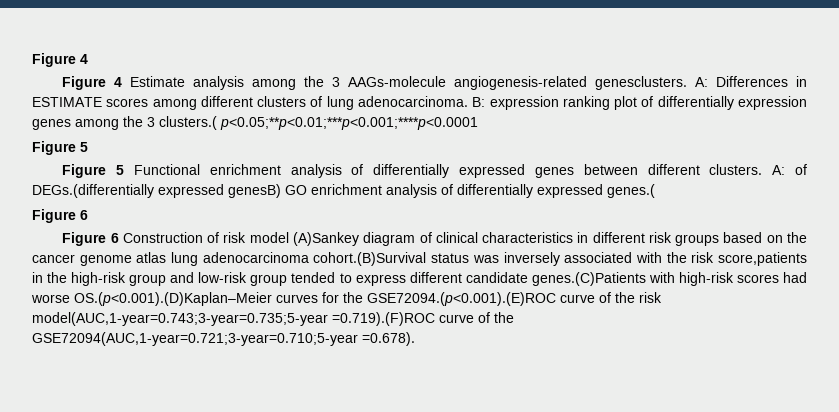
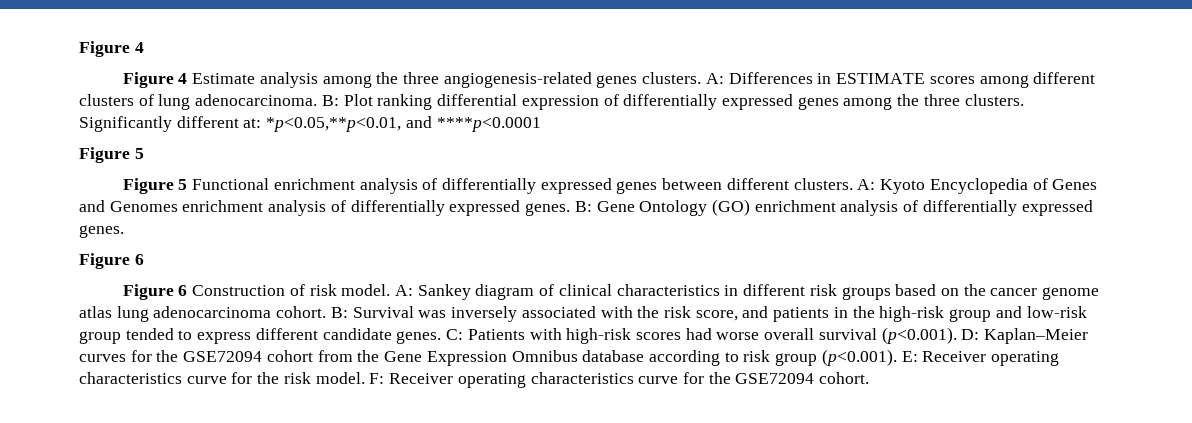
- Figure 4 Estimate analysis among the 3 AAGs-molecule angiogenesis-related genesclusters.
+ Figure 4 Estimate analysis among the three angiogenesis-related genes clusters.
- B: expression ranking plot of differentially expression genes among the 3 clusters.( p<0.05;**p<0.01;***p<0.001;****p<0.0001
+ B: Plot ranking differential expression of differentially expressed genes among the three clusters. Significantly different at: *p<0.05,**p<0.01, and ****p<0.0001
- A: of DEGs.(differentially expressed genesB) GO enrichment analysis of differentially expressed genes.(
+ A: Kyoto Encyclopedia of Genes and Genomes enrichment analysis of differentially expressed genes. B: Gene Ontology (GO) enrichment analysis of differentially expressed genes.
- Figure 6 Construction of risk model (A)Sankey diagram of clinical characteristics in different risk groups based on the cancer genome atlas lung adenocarcinoma cohort.(B)Survival status was inversely associated with the risk score,patients in the high-risk group and low-risk group tended to express different candidate genes.(C)Patients with high-risk scores had worse OS.(p<0.001).(D)Kaplan–Meier curves for the GSE72094.(p<0.001).(E)ROC curve of the risk model(AUC,1-year=0.743;3-year=0.735;5-year =0.719).(F)ROC curve of the GSE72094(AUC,1-year=0.721;3-year=0.710;5-year =0.678).
+ Figure 6 Construction of risk model. A: Sankey diagram of clinical characteristics in different risk groups based on the cancer genome atlas lung adenocarcinoma cohort. B: Survival was inversely associated with the risk score, and patients in the high-risk group and low-risk group tended to express different candidate genes. C: Patients with high-risk scores had worse overall survival (p<0.001). D: Kaplan–Meier curves for the GSE72094 cohort from the Gene Expression Omnibus database according to risk group (p<0.001). E: Receiver operating characteristics curve for the risk model. F: Receiver operating characteristics curve for the GSE72094 cohort.

